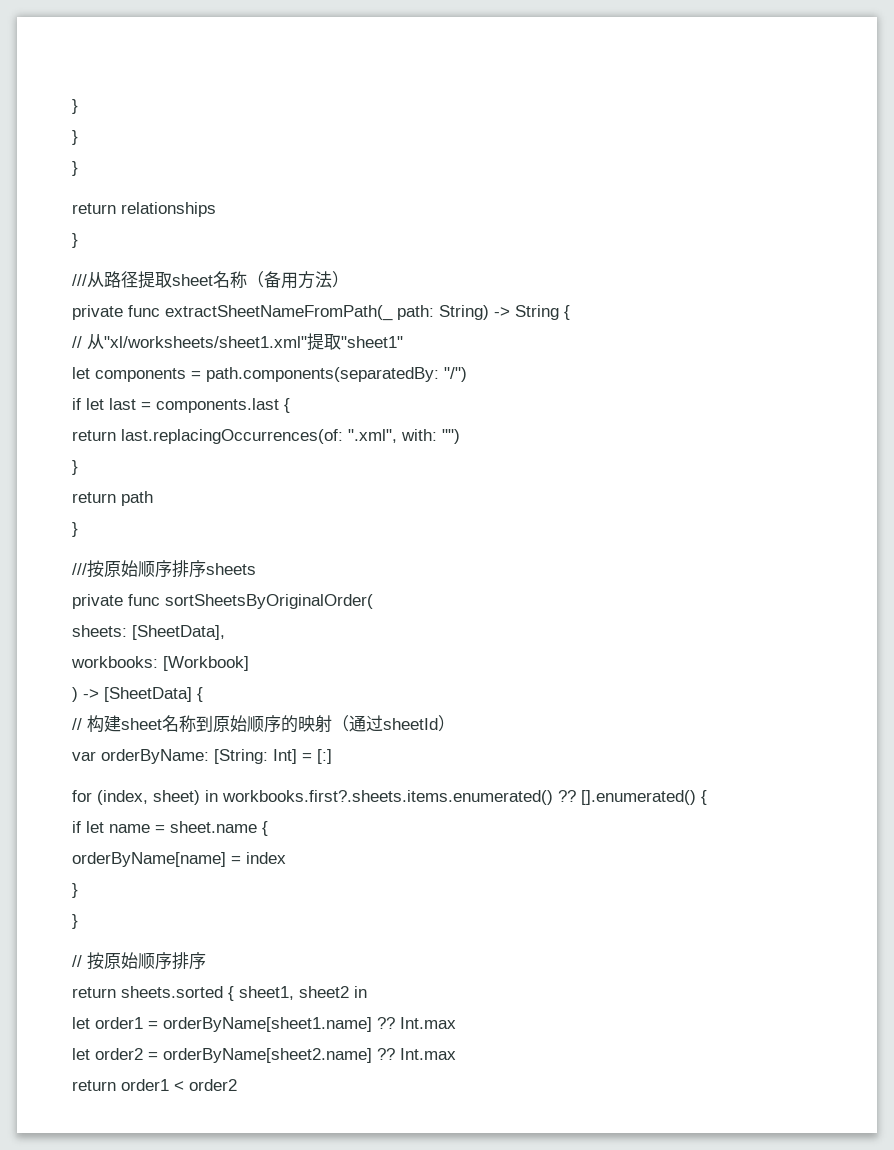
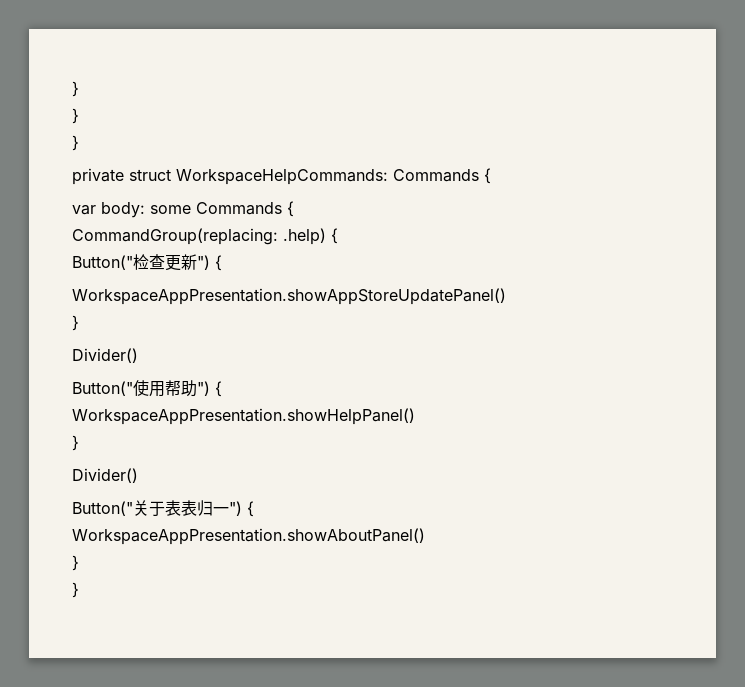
- return relationships
+ private struct WorkspaceHelpCommands: Commands {
+ var body: some Commands {
+ CommandGroup(replacing: .help) {
+ Button("检查更新") {
+ WorkspaceAppPresentation.showAppStoreUpdatePanel()
  }
- ///从路径提取sheet名称（备用方法）
- private func extractSheetNameFromPath(_ path: String) -> String {
- // 从"xl/worksheets/sheet1.xml"提取"sheet1"
- let components = path.components(separatedBy: "/")
- if let last = components.last {
- return last.replacingOccurrences(of: ".xml", with: "")
+ Divider()
+ Button("使用帮助") {
+ WorkspaceAppPresentation.showHelpPanel()
  }
- return path
- }
- ///按原始顺序排序sheets
- private func sortSheetsByOriginalOrder(
- sheets: [SheetData],
- workbooks: [Workbook]
- ) -> [SheetData] {
- // 构建sheet名称到原始顺序的映射（通过sheetId）
- var orderByName: [String: Int] = [:]
- for (index, sheet) in workbooks.first?.sheets.items.enumerated() ?? [].enumerated() {
- if let name = sheet.name {
- orderByName[name] = index
+ Divider()
+ Button("关于表表归一") {
+ WorkspaceAppPresentation.showAboutPanel()
  }
  }
- // 按原始顺序排序
- return sheets.sorted { sheet1, sheet2 in
- let order1 = orderByName[sheet1.name] ?? Int.max
- let order2 = orderByName[sheet2.name] ?? Int.max
- return order1 < order2

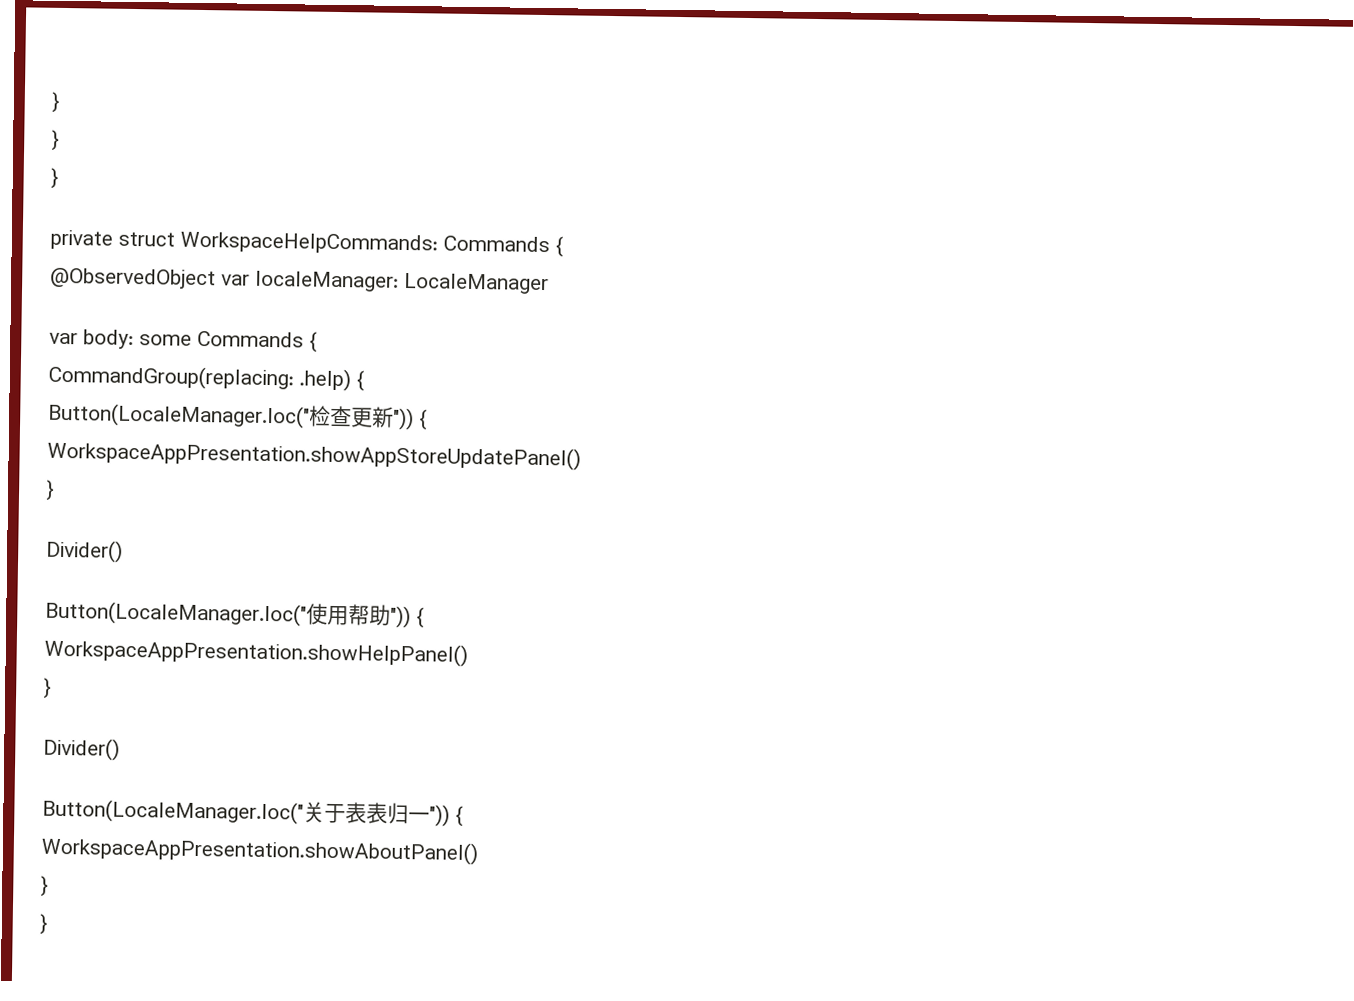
+ @ObservedObject var localeManager: LocaleManager
- Button("检查更新") {
+ Button(LocaleManager.loc("检查更新")) {
- Button("使用帮助") {
+ Button(LocaleManager.loc("使用帮助")) {
- Button("关于表表归一") {
+ Button(LocaleManager.loc("关于表表归一")) {

